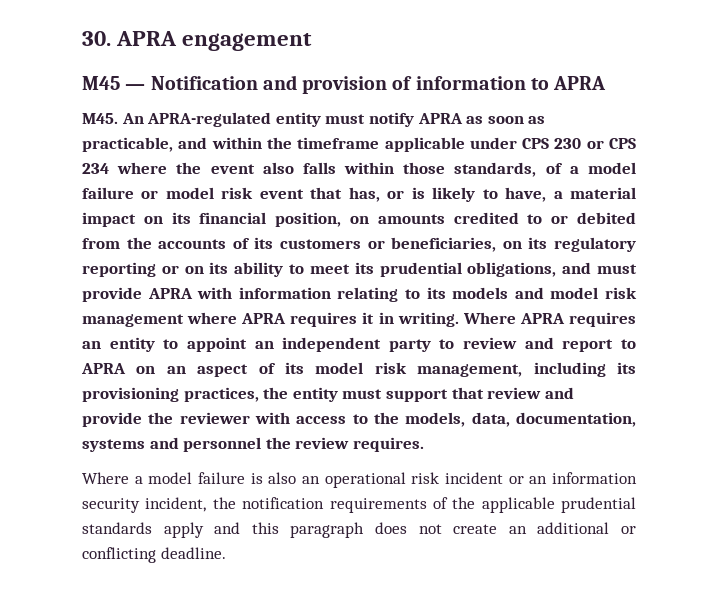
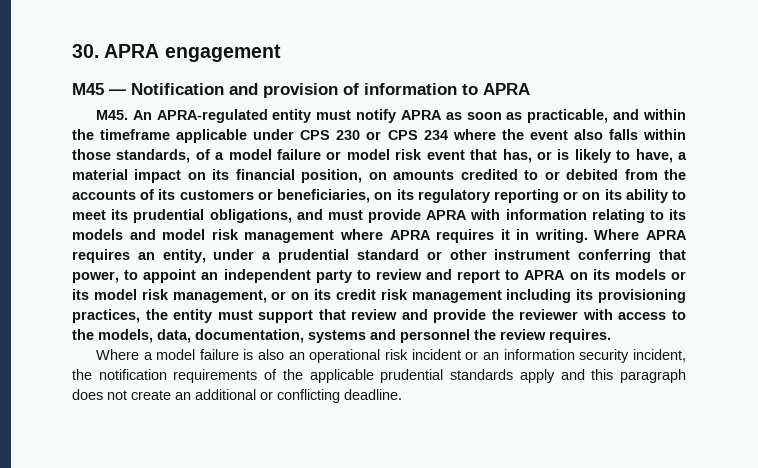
- Where APRA requires an entity to appoint an independent party to review and report to APRA on an aspect of its model risk management, including its provisioning practices, the entity must support that review and provide the reviewer with access to the models, data, documentation, systems and personnel the review requires.
+ Where APRA requires an entity, under a prudential standard or other instrument conferring that power, to appoint an independent party to review and report to APRA on its models or its model risk management, or on its credit risk management including its provisioning practices, the entity must support that review and provide the reviewer with access to the models, data, documentation, systems and personnel the review requires.

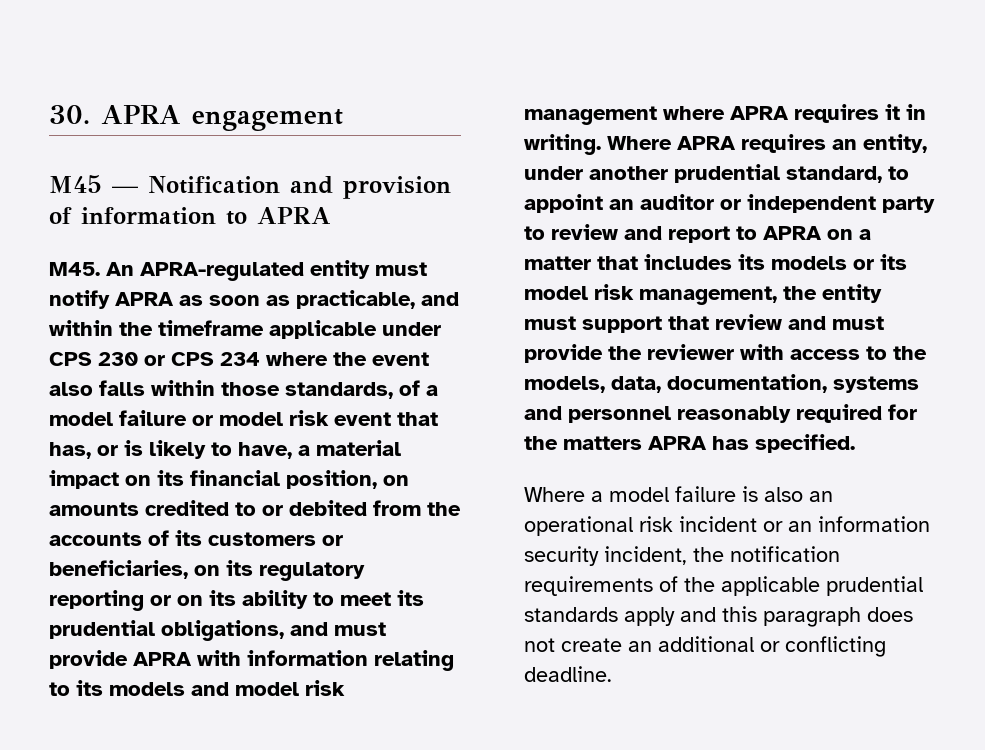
- Where APRA requires an entity, under a prudential standard or other instrument conferring that power, to appoint an independent party to review and report to APRA on its models or its model risk management, or on its credit risk management including its provisioning practices, the entity must support that review and provide the reviewer with access to the models, data, documentation, systems and personnel the review requires.
+ Where APRA requires an entity, under another prudential standard, to appoint an auditor or independent party to review and report to APRA on a matter that includes its models or its model risk management, the entity must support that review and must provide the reviewer with access to the models, data, documentation, systems and personnel reasonably required for the matters APRA has specified.

